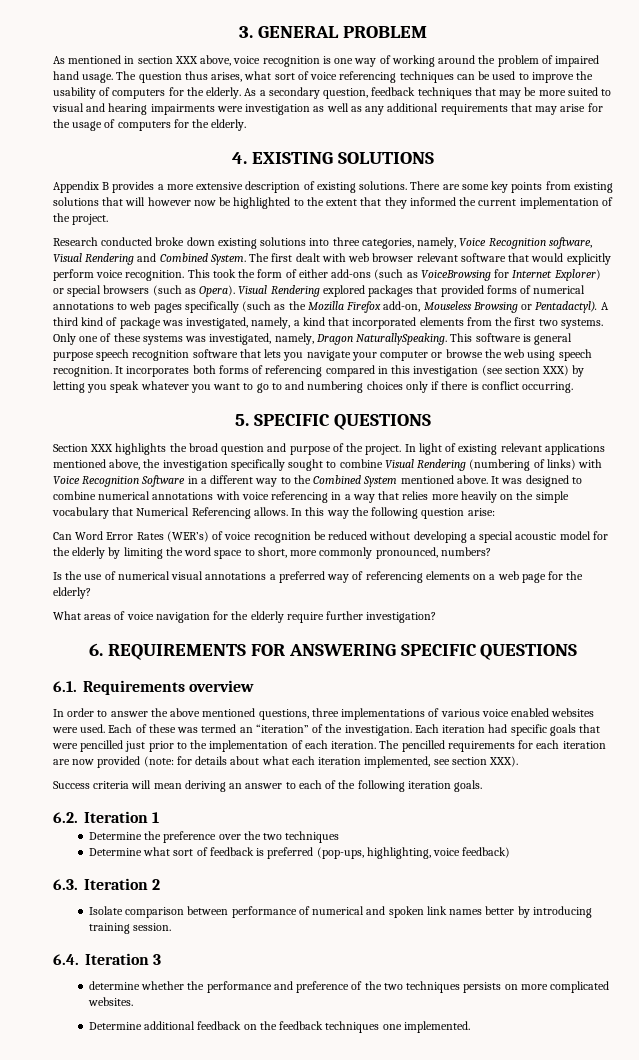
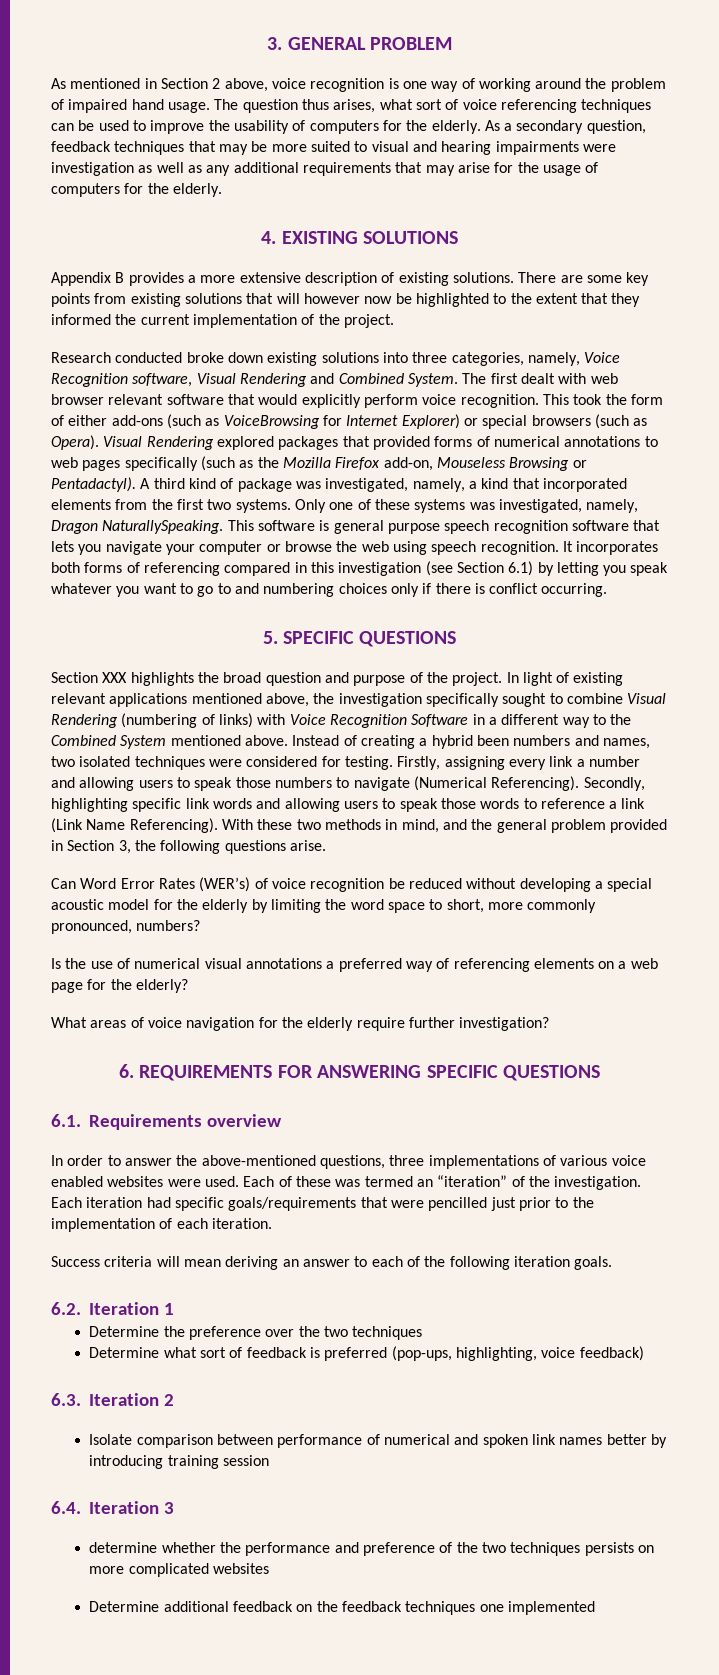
- As mentioned in section XXX above, voice recognition is one way of working around the problem of impaired hand usage.
+ As mentioned in Section 2 above, voice recognition is one way of working around the problem of impaired hand usage.
- It incorporates both forms of referencing compared in this investigation (see section XXX) by letting you speak whatever you want to go to and numbering choices only if there is conflict occurring.
+ It incorporates both forms of referencing compared in this investigation (see Section 6.1) by letting you speak whatever you want to go to and numbering choices only if there is conflict occurring.
- It was designed to combine numerical annotations with voice referencing in a way that relies more heavily on the simple vocabulary that Numerical Referencing allows. In this way the following question arise:
+ Instead of creating a hybrid been numbers and names, two isolated techniques were considered for testing. Firstly, assigning every link a number and allowing users to speak those numbers to navigate (Numerical Referencing). Secondly, highlighting specific link words and allowing users to speak those words to reference a link (Link Name Referencing). With these two methods in mind, and the general problem provided in Section 3, the following questions arise.
- In order to answer the above mentioned questions, three implementations of various voice enabled websites were used.
+ In order to answer the above-mentioned questions, three implementations of various voice enabled websites were used.
- Each iteration had specific goals that were pencilled just prior to the implementation of each iteration. The pencilled requirements for each iteration are now provided (note: for details about what each iteration implemented, see section XXX).
+ Each iteration had specific goals/requirements that were pencilled just prior to the implementation of each iteration.
- Isolate comparison between performance of numerical and spoken link names better by introducing training session.
+ Isolate comparison between performance of numerical and spoken link names better by introducing training session
- determine whether the performance and preference of the two techniques persists on more complicated websites.
+ determine whether the performance and preference of the two techniques persists on more complicated websites
- Determine additional feedback on the feedback techniques one implemented.
+ Determine additional feedback on the feedback techniques one implemented

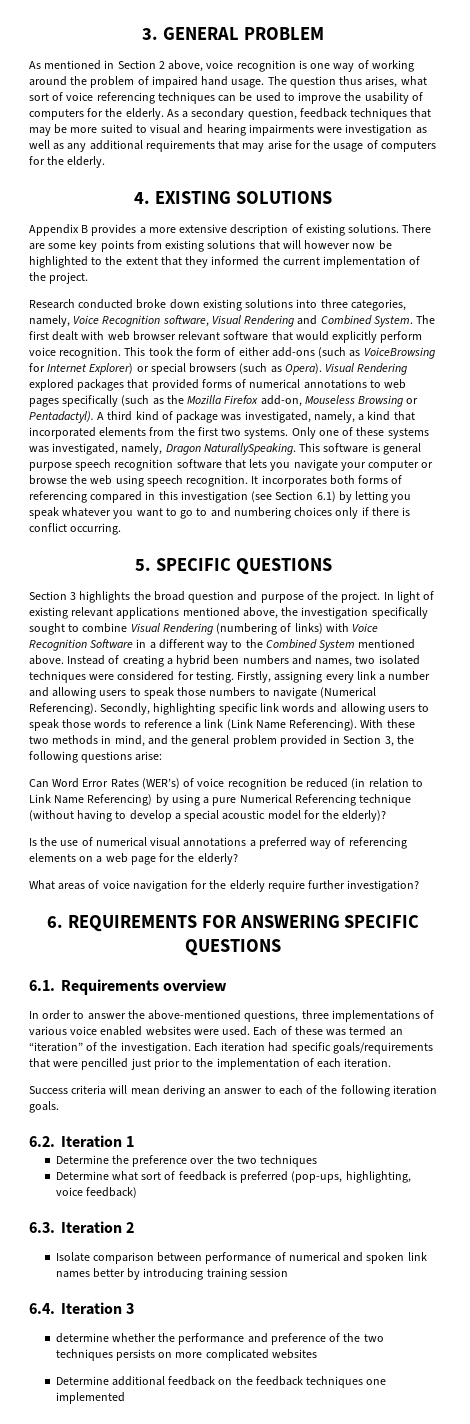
- Section XXX highlights the broad question and purpose of the project.
+ Section 3 highlights the broad question and purpose of the project.
- With these two methods in mind, and the general problem provided in Section 3, the following questions arise.
+ With these two methods in mind, and the general problem provided in Section 3, the following questions arise:
- Can Word Error Rates (WER’s) of voice recognition be reduced without developing a special acoustic model for the elderly by limiting the word space to short, more commonly pronounced, numbers?
+ Can Word Error Rates (WER’s) of voice recognition be reduced (in relation to Link Name Referencing) by using a pure Numerical Referencing technique (without having to develop a special acoustic model for the elderly)?

